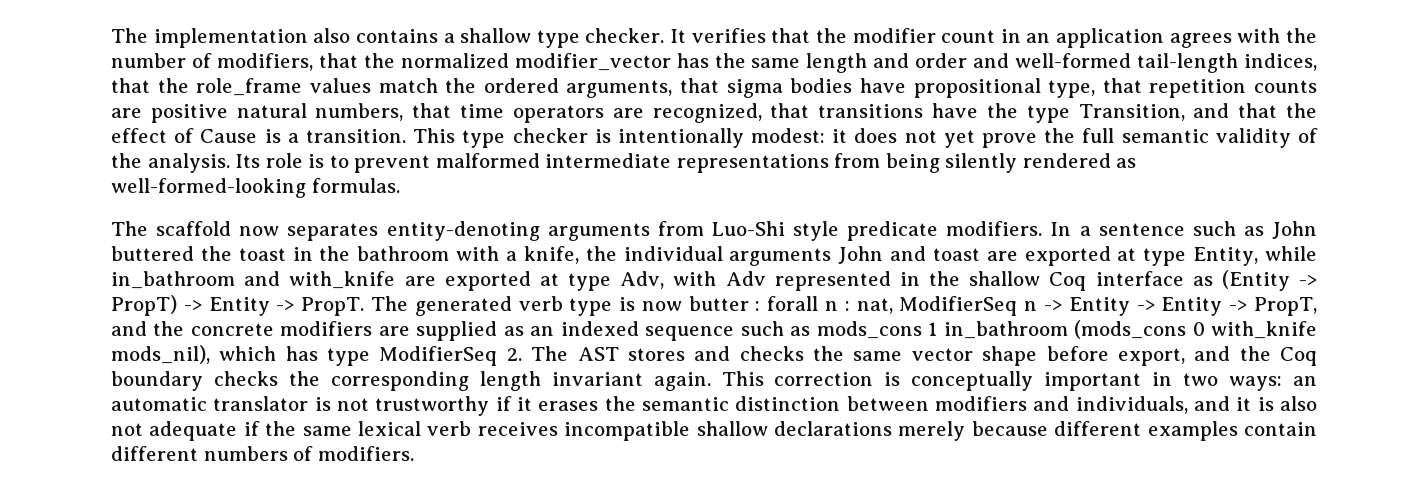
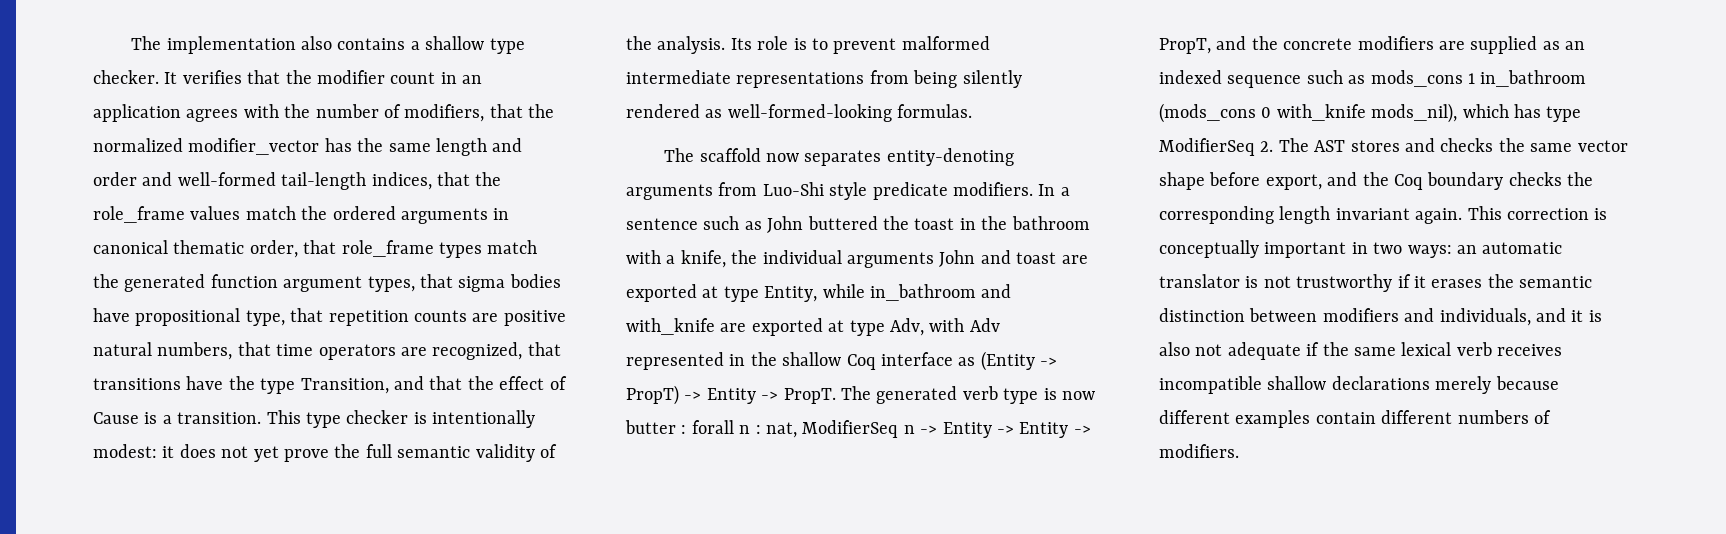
- It verifies that the modifier count in an application agrees with the number of modifiers, that the normalized modifier_vector has the same length and order and well-formed tail-length indices, that the role_frame values match the ordered arguments, that sigma bodies have propositional type, that repetition counts are positive natural numbers, that time operators are recognized, that transitions have the type Transition, and that the effect of Cause is a transition.
+ It verifies that the modifier count in an application agrees with the number of modifiers, that the normalized modifier_vector has the same length and order and well-formed tail-length indices, that the role_frame values match the ordered arguments in canonical thematic order, that role_frame types match the generated function argument types, that sigma bodies have propositional type, that repetition counts are positive natural numbers, that time operators are recognized, that transitions have the type Transition, and that the effect of Cause is a transition.

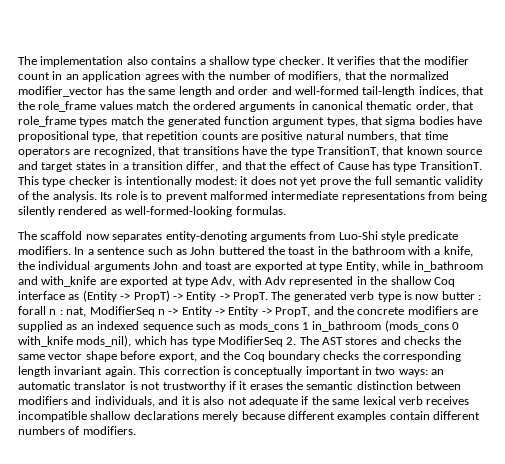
- It verifies that the modifier count in an application agrees with the number of modifiers, that the normalized modifier_vector has the same length and order and well-formed tail-length indices, that the role_frame values match the ordered arguments in canonical thematic order, that role_frame types match the generated function argument types, that sigma bodies have propositional type, that repetition counts are positive natural numbers, that time operators are recognized, that transitions have the type Transition, and that the effect of Cause is a transition.
+ It verifies that the modifier count in an application agrees with the number of modifiers, that the normalized modifier_vector has the same length and order and well-formed tail-length indices, that the role_frame values match the ordered arguments in canonical thematic order, that role_frame types match the generated function argument types, that sigma bodies have propositional type, that repetition counts are positive natural numbers, that time operators are recognized, that transitions have the type TransitionT, that known source and target states in a transition differ, and that the effect of Cause has type TransitionT.

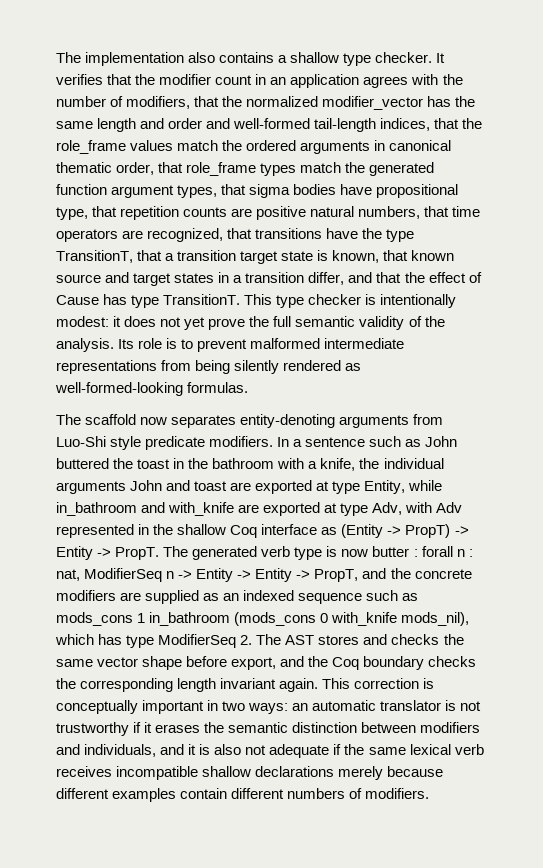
- It verifies that the modifier count in an application agrees with the number of modifiers, that the normalized modifier_vector has the same length and order and well-formed tail-length indices, that the role_frame values match the ordered arguments in canonical thematic order, that role_frame types match the generated function argument types, that sigma bodies have propositional type, that repetition counts are positive natural numbers, that time operators are recognized, that transitions have the type TransitionT, that known source and target states in a transition differ, and that the effect of Cause has type TransitionT.
+ It verifies that the modifier count in an application agrees with the number of modifiers, that the normalized modifier_vector has the same length and order and well-formed tail-length indices, that the role_frame values match the ordered arguments in canonical thematic order, that role_frame types match the generated function argument types, that sigma bodies have propositional type, that repetition counts are positive natural numbers, that time operators are recognized, that transitions have the type TransitionT, that a transition target state is known, that known source and target states in a transition differ, and that the effect of Cause has type TransitionT.

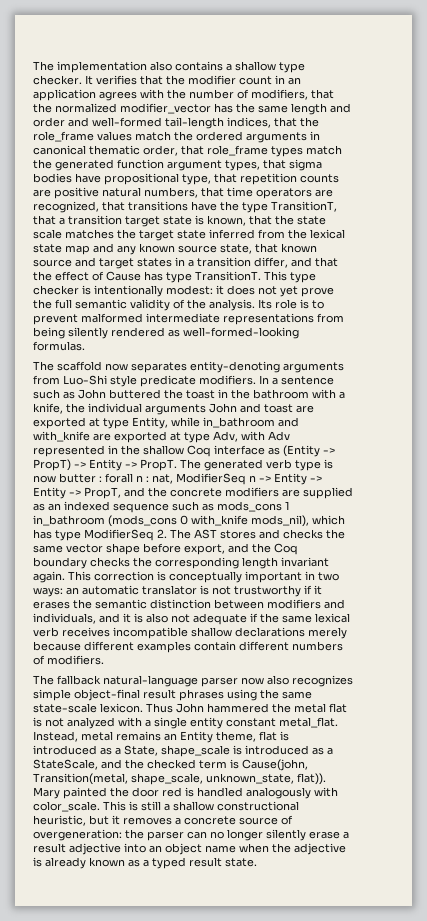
- It verifies that the modifier count in an application agrees with the number of modifiers, that the normalized modifier_vector has the same length and order and well-formed tail-length indices, that the role_frame values match the ordered arguments in canonical thematic order, that role_frame types match the generated function argument types, that sigma bodies have propositional type, that repetition counts are positive natural numbers, that time operators are recognized, that transitions have the type TransitionT, that a transition target state is known, that known source and target states in a transition differ, and that the effect of Cause has type TransitionT.
+ It verifies that the modifier count in an application agrees with the number of modifiers, that the normalized modifier_vector has the same length and order and well-formed tail-length indices, that the role_frame values match the ordered arguments in canonical thematic order, that role_frame types match the generated function argument types, that sigma bodies have propositional type, that repetition counts are positive natural numbers, that time operators are recognized, that transitions have the type TransitionT, that a transition target state is known, that the state scale matches the target state inferred from the lexical state map and any known source state, that known source and target states in a transition differ, and that the effect of Cause has type TransitionT.
+ The fallback natural-language parser now also recognizes simple object-final result phrases using the same state-scale lexicon. Thus John hammered the metal flat is not analyzed with a single entity constant metal_flat. Instead, metal remains an Entity theme, flat is introduced as a State, shape_scale is introduced as a StateScale, and the checked term is Cause(john, Transition(metal, shape_scale, unknown_state, flat)). Mary painted the door red is handled analogously with color_scale. This is still a shallow constructional heuristic, but it removes a concrete source of overgeneration: the parser can no longer silently erase a result adjective into an object name when the adjective is already known as a typed result state.

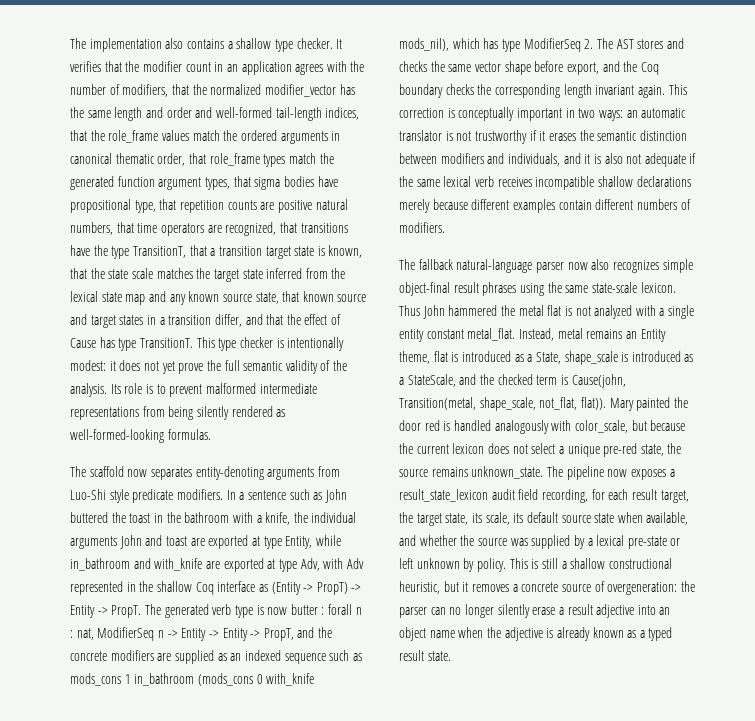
- Instead, metal remains an Entity theme, flat is introduced as a State, shape_scale is introduced as a StateScale, and the checked term is Cause(john, Transition(metal, shape_scale, unknown_state, flat)).
+ Instead, metal remains an Entity theme, flat is introduced as a State, shape_scale is introduced as a StateScale, and the checked term is Cause(john, Transition(metal, shape_scale, not_flat, flat)).
- Mary painted the door red is handled analogously with color_scale.
+ Mary painted the door red is handled analogously with color_scale, but because the current lexicon does not select a unique pre-red state, the source remains unknown_state. The pipeline now exposes a result_state_lexicon audit field recording, for each result target, the target state, its scale, its default source state when available, and whether the source was supplied by a lexical pre-state or left unknown by policy.

